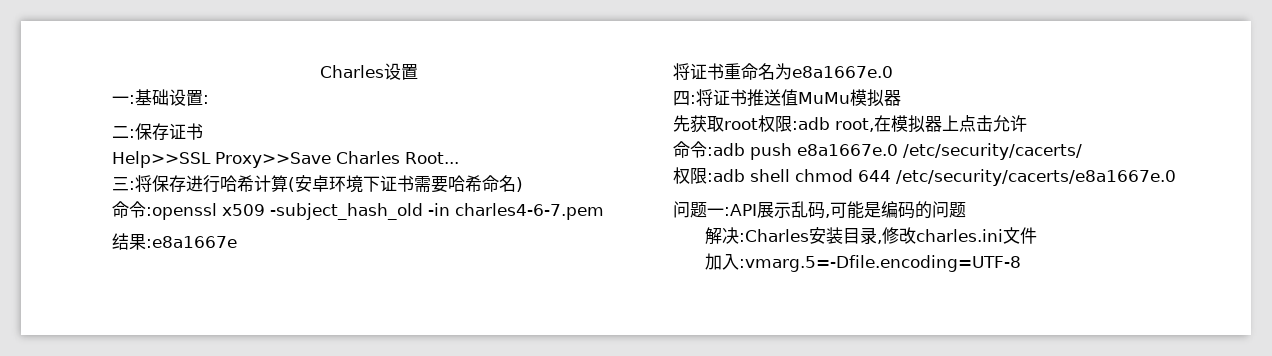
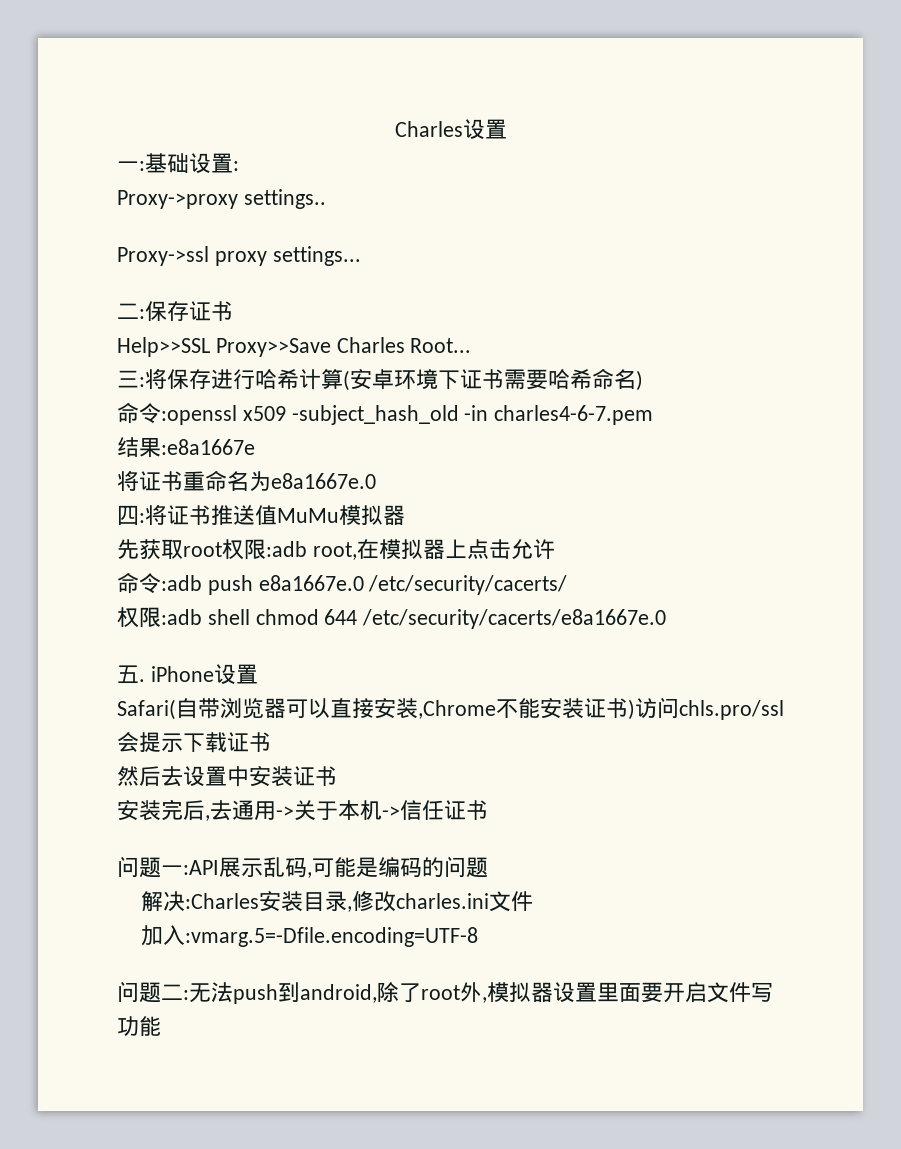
+ Proxy->proxy settings..
+ Proxy->ssl proxy settings...
+ 五. iPhone设置
+ Safari(自带浏览器可以直接安装,Chrome不能安装证书)访问chls.pro/ssl会提示下载证书
+ 然后去设置中安装证书
+ 安装完后,去通用->关于本机->信任证书
+ 问题二:无法push到android,除了root外,模拟器设置里面要开启文件写功能

